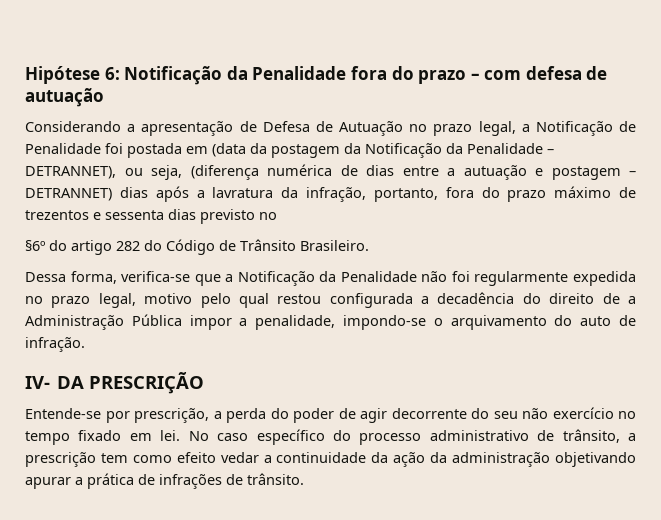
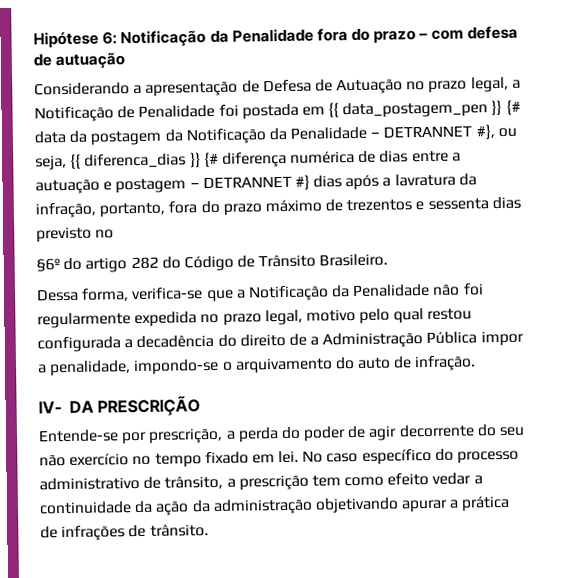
- Considerando a apresentação de Defesa de Autuação no prazo legal, a Notificação de Penalidade foi postada em (data da postagem da Notificação da Penalidade – DETRANNET), ou seja, (diferença numérica de dias entre a autuação e postagem – DETRANNET) dias após a lavratura da infração, portanto, fora do prazo máximo de trezentos e sessenta dias previsto no
+ Considerando a apresentação de Defesa de Autuação no prazo legal, a Notificação de Penalidade foi postada em {{ data_postagem_pen }} {# data da postagem da Notificação da Penalidade – DETRANNET #}, ou seja, {{ diferenca_dias }} {# diferença numérica de dias entre a autuação e postagem – DETRANNET #} dias após a lavratura da infração, portanto, fora do prazo máximo de trezentos e sessenta dias previsto no

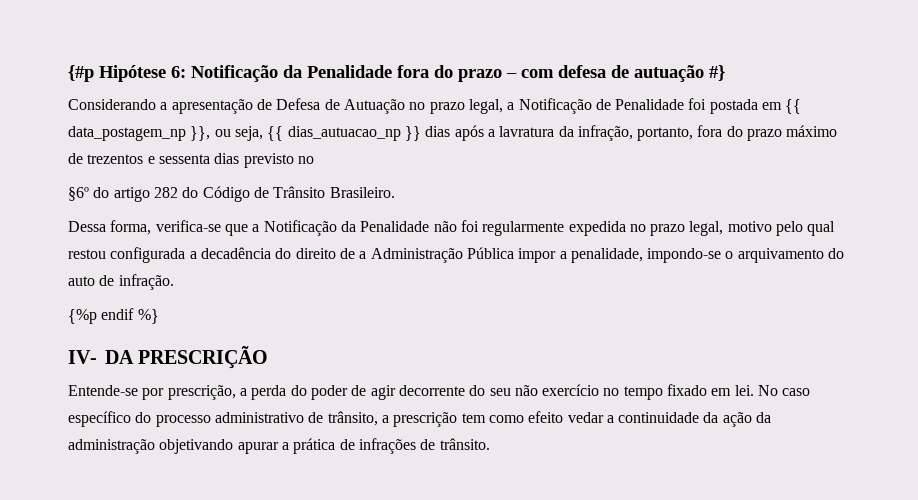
- Hipótese 6: Notificação da Penalidade fora do prazo – com defesa de autuação
+ {#p Hipótese 6: Notificação da Penalidade fora do prazo – com defesa de autuação #}
- Considerando a apresentação de Defesa de Autuação no prazo legal, a Notificação de Penalidade foi postada em {{ data_postagem_pen }} {# data da postagem da Notificação da Penalidade – DETRANNET #}, ou seja, {{ diferenca_dias }} {# diferença numérica de dias entre a autuação e postagem – DETRANNET #} dias após a lavratura da infração, portanto, fora do prazo máximo de trezentos e sessenta dias previsto no
+ Considerando a apresentação de Defesa de Autuação no prazo legal, a Notificação de Penalidade foi postada em {{ data_postagem_np }}, ou seja, {{ dias_autuacao_np }} dias após a lavratura da infração, portanto, fora do prazo máximo de trezentos e sessenta dias previsto no
+ {%p endif %}

